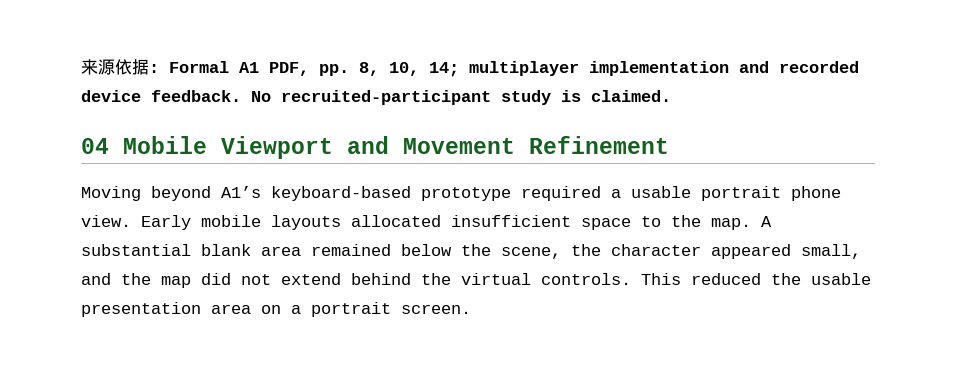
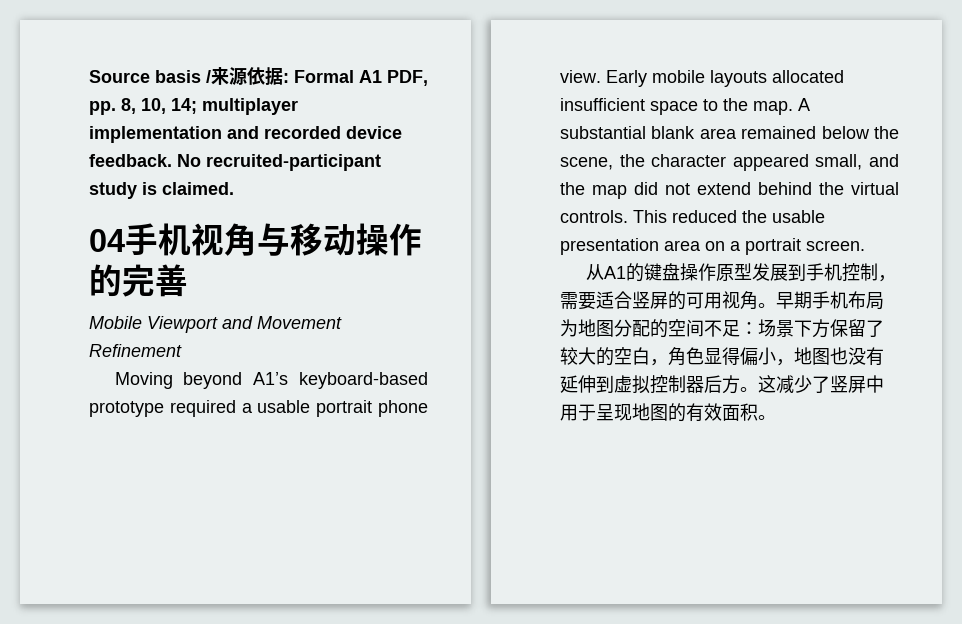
- 来源依据: Formal A1 PDF, pp. 8, 10, 14; multiplayer implementation and recorded device feedback.
+ Source basis /来源依据: Formal A1 PDF, pp. 8, 10, 14; multiplayer implementation and recorded device feedback.
- 04 Mobile Viewport and Movement Refinement
+ 04手机视角与移动操作的完善
+ Mobile Viewport and Movement Refinement
+ 从A1的键盘操作原型发展到手机控制，需要适合竖屏的可用视角。早期手机布局为地图分配的空间不足：场景下方保留了较大的空白，角色显得偏小，地图也没有延伸到虚拟控制器后方。这减少了竖屏中用于呈现地图的有效面积。

